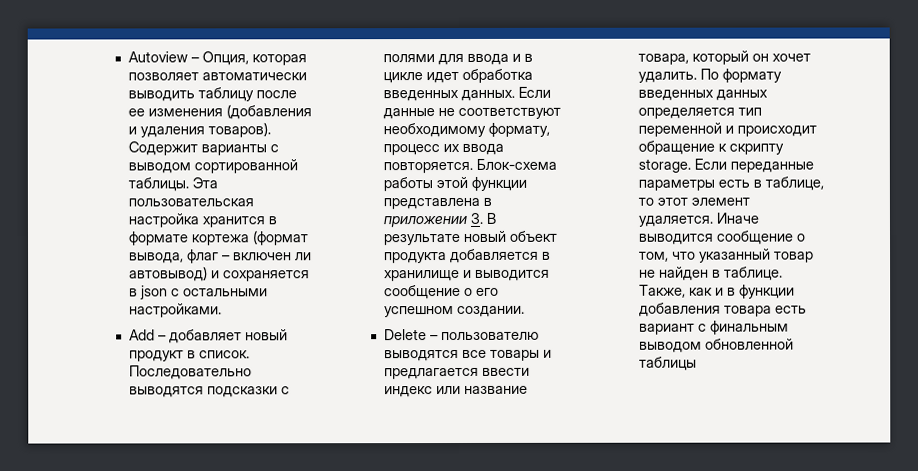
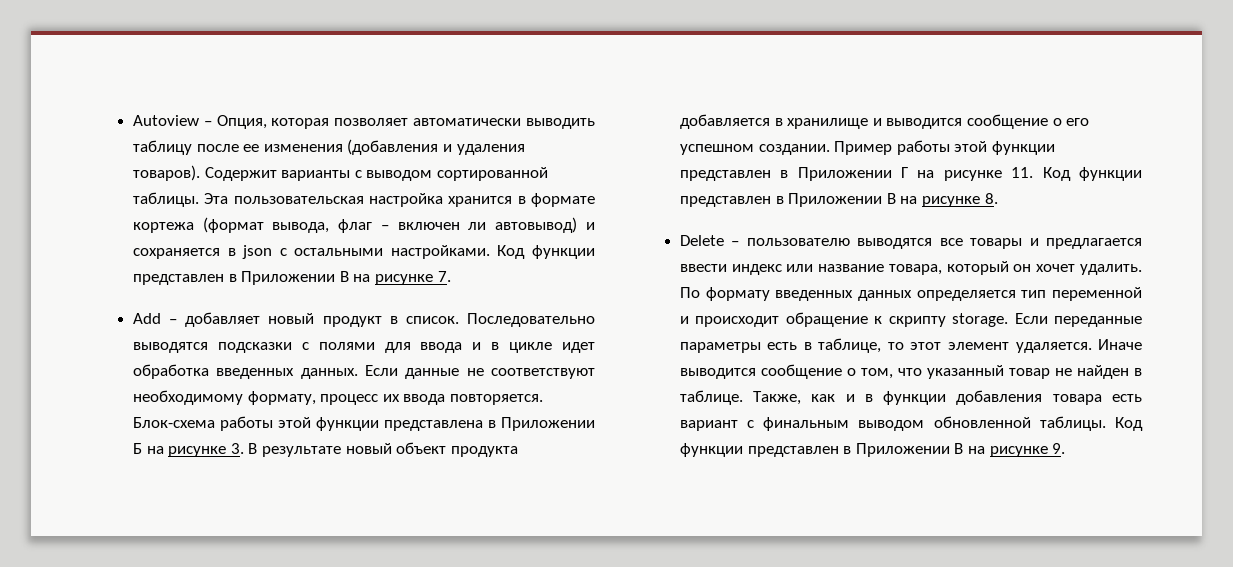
+ Код функции представлен в Приложении В на рисунке 7.
- Блок-схема работы этой функции представлена в приложении 3. В результате новый объект продукта добавляется в хранилище и выводится сообщение о его успешном создании.
+ Блок-схема работы этой функции представлена в Приложении Б на рисунке 3. В результате новый объект продукта добавляется в хранилище и выводится сообщение о его успешном создании. Пример работы этой функции представлен в Приложении Г на рисунке 11. Код функции представлен в Приложении В на рисунке 8.
- Также, как и в функции добавления товара есть вариант с финальным выводом обновленной таблицы
+ Также, как и в функции добавления товара есть вариант с финальным выводом обновленной таблицы. Код функции представлен в Приложении В на рисунке 9.

